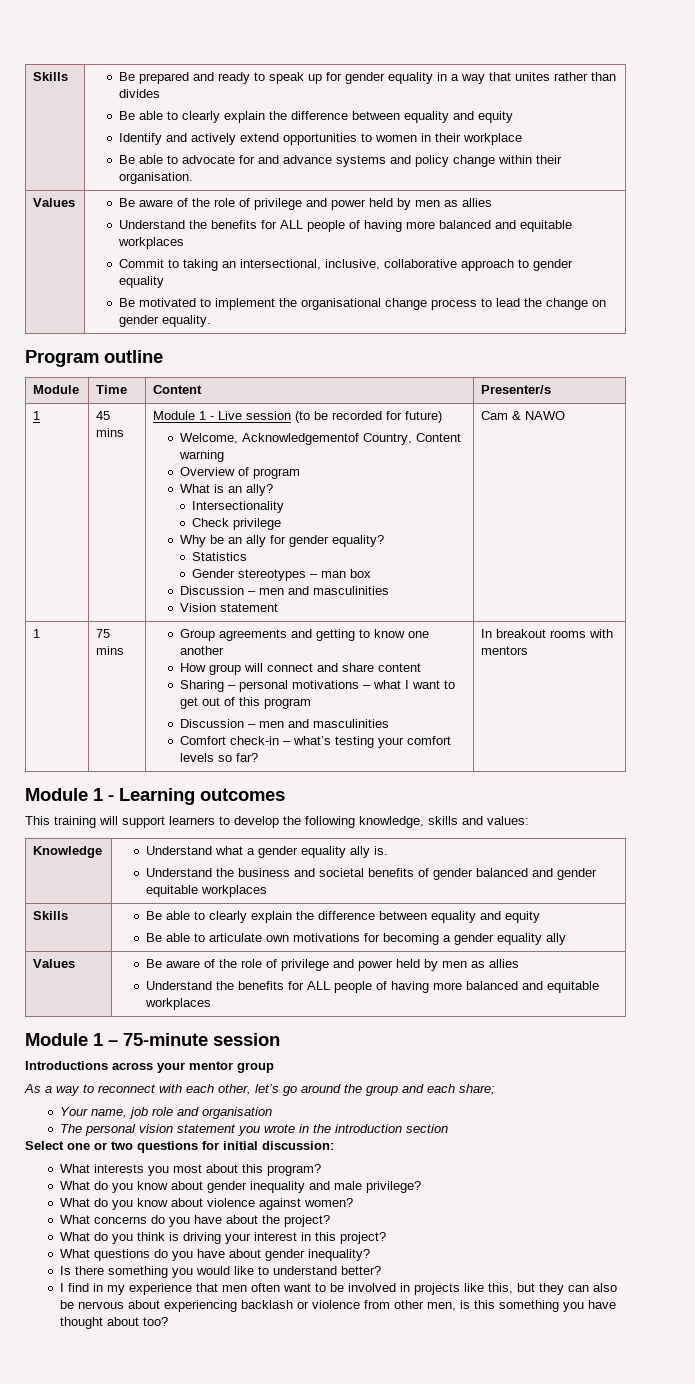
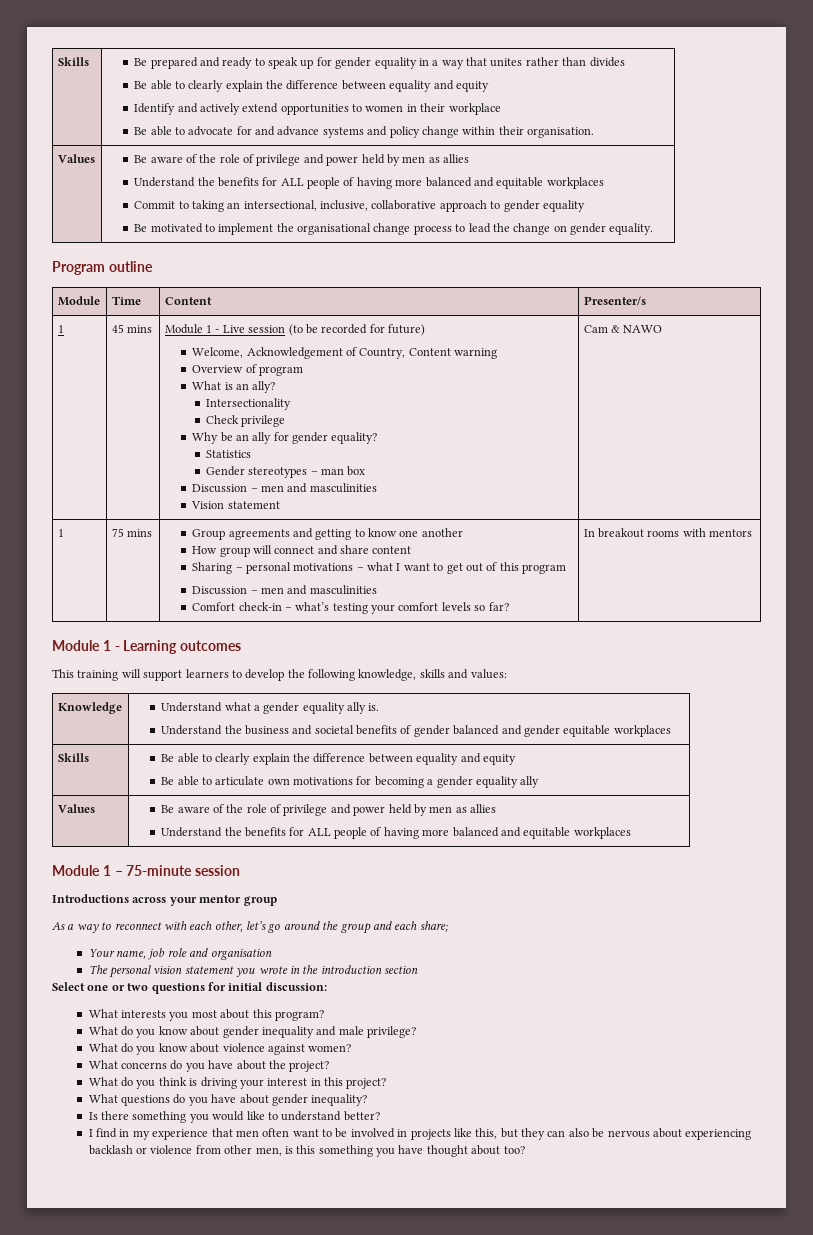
- Welcome, Acknowledgementof Country, Content warning
+ Welcome, Acknowledgement of Country, Content warning

